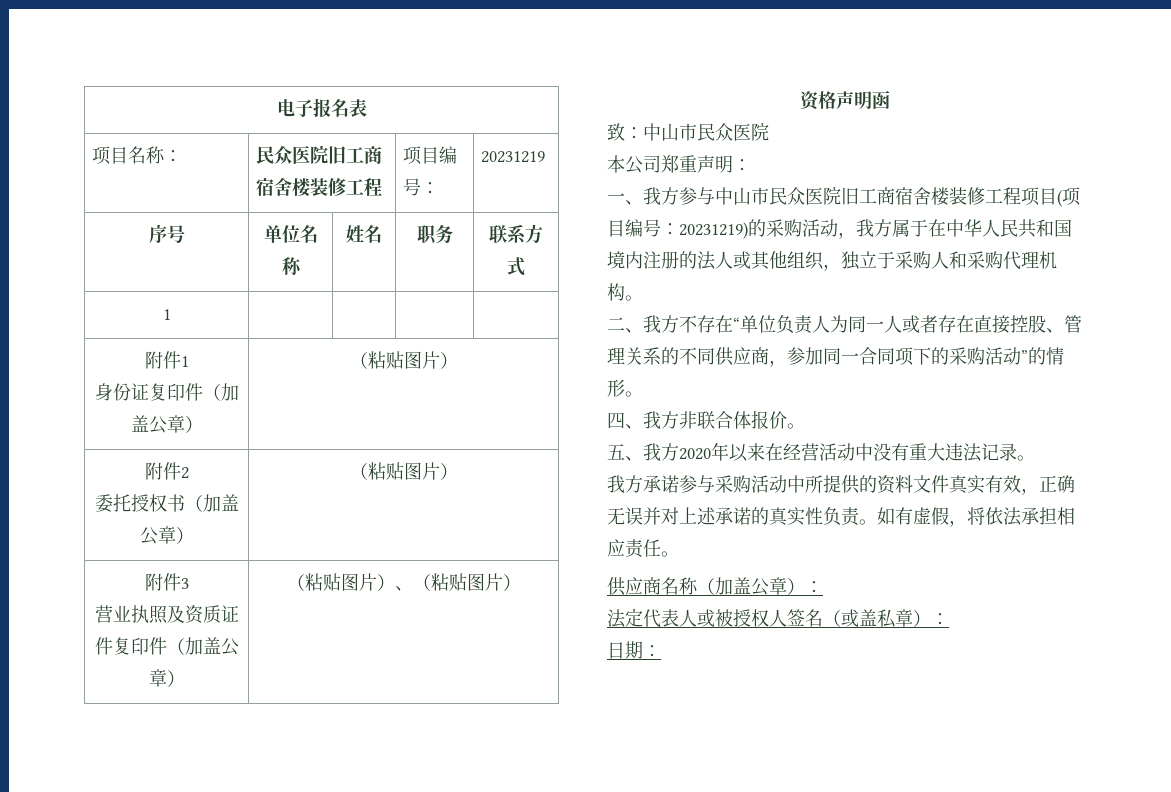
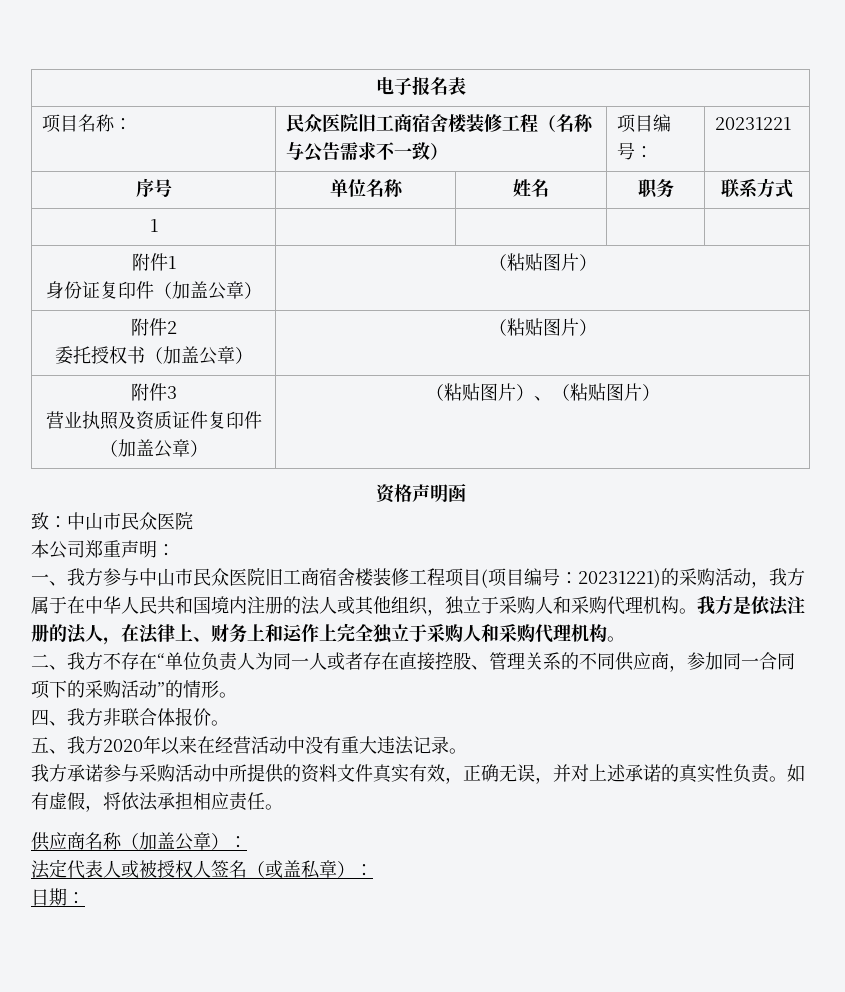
- 项目名称： | 民众医院旧工商宿舍楼装修工程 | 项目编号： | 20231219
+ 项目名称： | 民众医院旧工商宿舍楼装修工程（名称与公告需求不一致） | 项目编号： | 20231221
- 一、我方参与中山市民众医院旧工商宿舍楼装修工程项目(项目编号：20231219)的采购活动，我方属于在中华人民共和国境内注册的法人或其他组织，独立于采购人和采购代理机构。
+ 一、我方参与中山市民众医院旧工商宿舍楼装修工程项目(项目编号：20231221)的采购活动，我方属于在中华人民共和国境内注册的法人或其他组织，独立于采购人和采购代理机构。我方是依法注册的法人，在法律上、财务上和运作上完全独立于采购人和采购代理机构。
- 我方承诺参与采购活动中所提供的资料文件真实有效，正确无误并对上述承诺的真实性负责。
+ 我方承诺参与采购活动中所提供的资料文件真实有效，正确无误，并对上述承诺的真实性负责。

